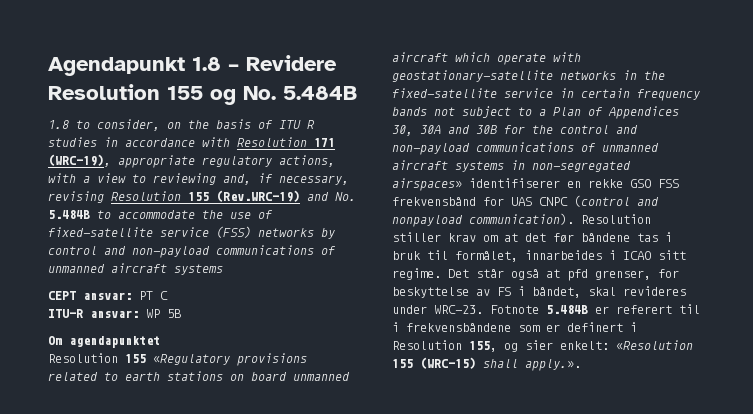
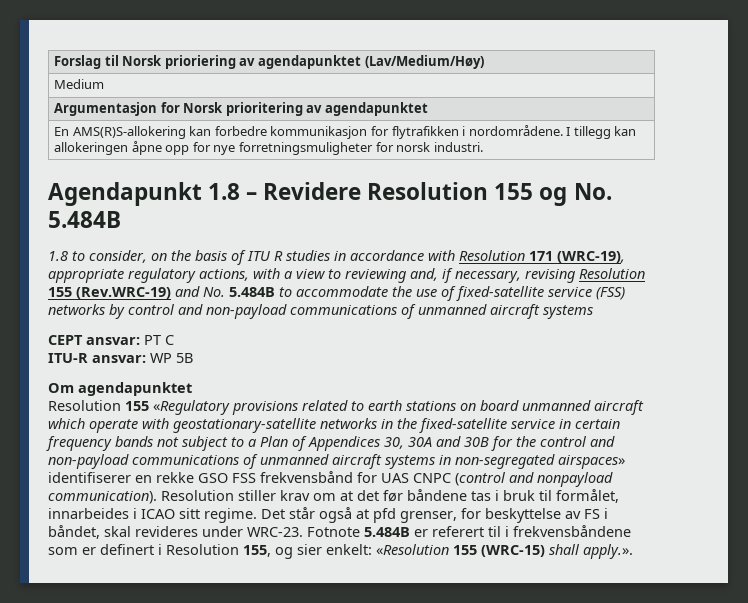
+ Forslag til Norsk prioriering av agendapunktet (Lav/Medium/Høy)
+ Medium
+ Argumentasjon for Norsk prioritering av agendapunktet
+ En AMS(R)S-allokering kan forbedre kommunikasjon for flytrafikken i nordområdene. I tillegg kan allokeringen åpne opp for nye forretningsmuligheter for norsk industri.

